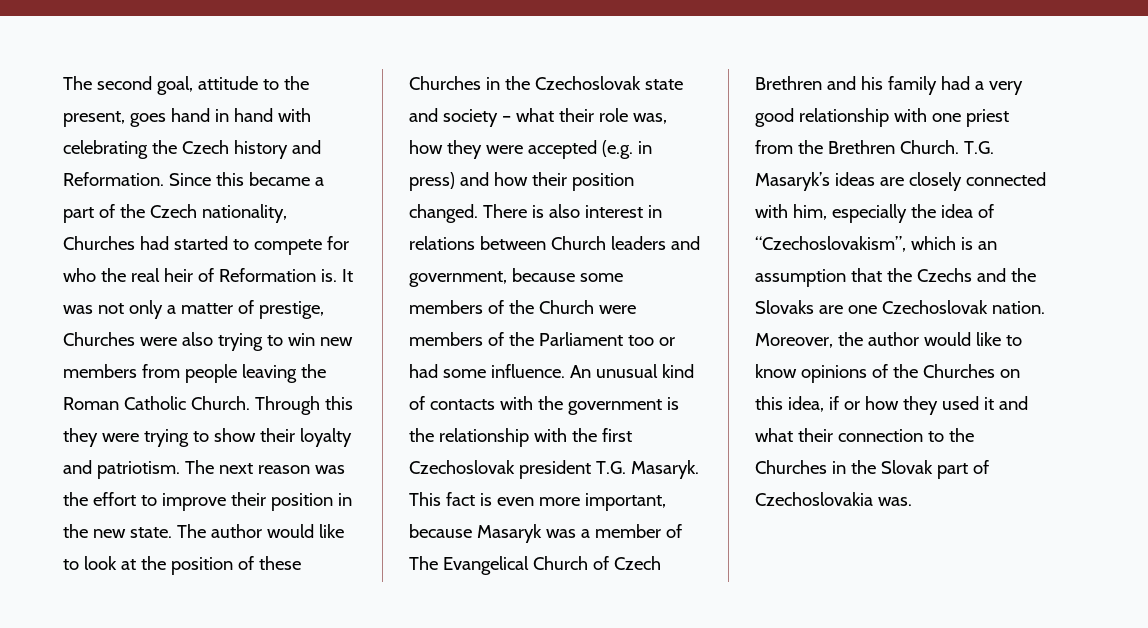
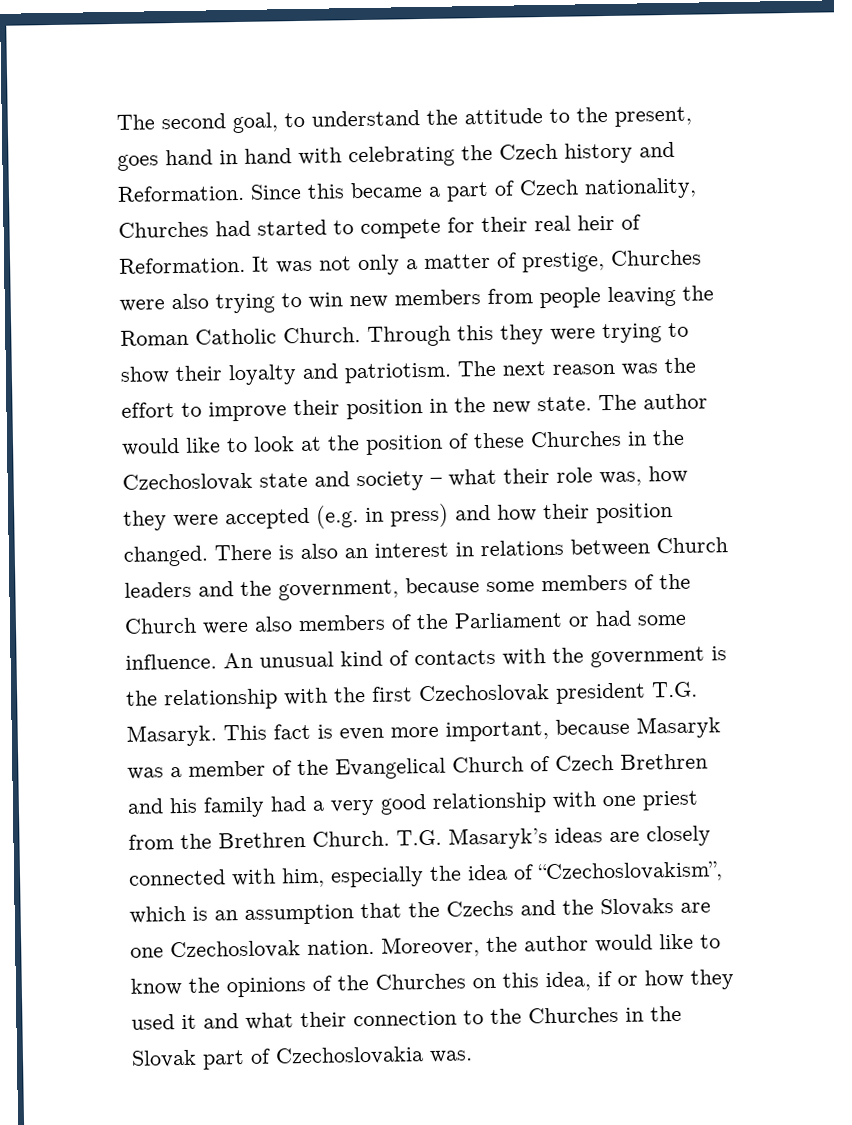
- The second goal, attitude to the present, goes hand in hand with celebrating the Czech history and Reformation.
+ The second goal, to understand the attitude to the present, goes hand in hand with celebrating the Czech history and Reformation.
- Since this became a part of the Czech nationality, Churches had started to compete for who the real heir of Reformation is.
+ Since this became a part of Czech nationality, Churches had started to compete for their real heir of Reformation.
- There is also interest in relations between Church leaders and government, because some members of the Church were members of the Parliament too or had some influence.
+ There is also an interest in relations between Church leaders and the government, because some members of the Church were also members of the Parliament or had some influence.
- This fact is even more important, because Masaryk was a member of The Evangelical Church of Czech Brethren and his family had a very good relationship with one priest from the Brethren Church.
+ This fact is even more important, because Masaryk was a member of the Evangelical Church of Czech Brethren and his family had a very good relationship with one priest from the Brethren Church.
- Moreover, the author would like to know opinions of the Churches on this idea, if or how they used it and what their connection to the Churches in the Slovak part of Czechoslovakia was.
+ Moreover, the author would like to know the opinions of the Churches on this idea, if or how they used it and what their connection to the Churches in the Slovak part of Czechoslovakia was.

